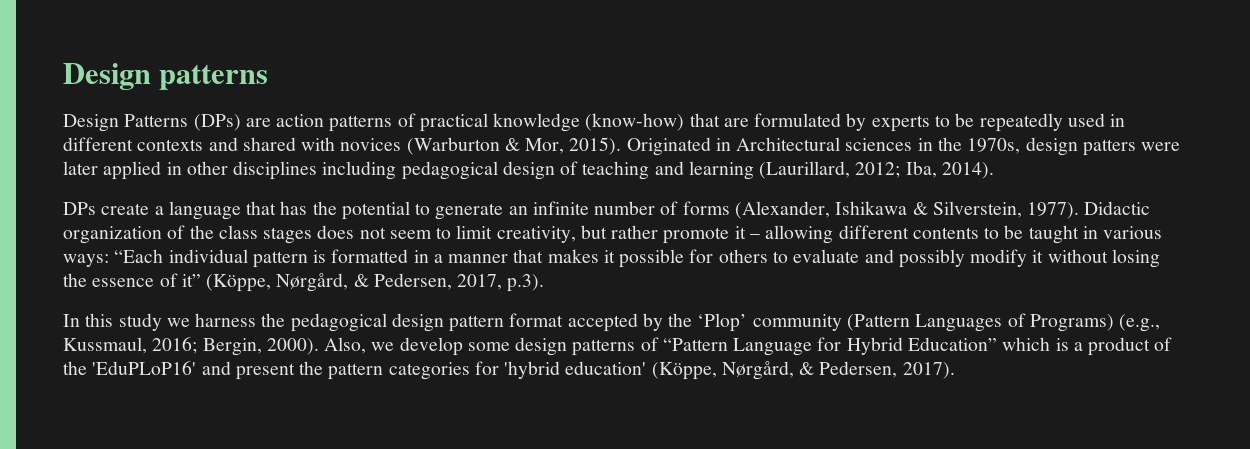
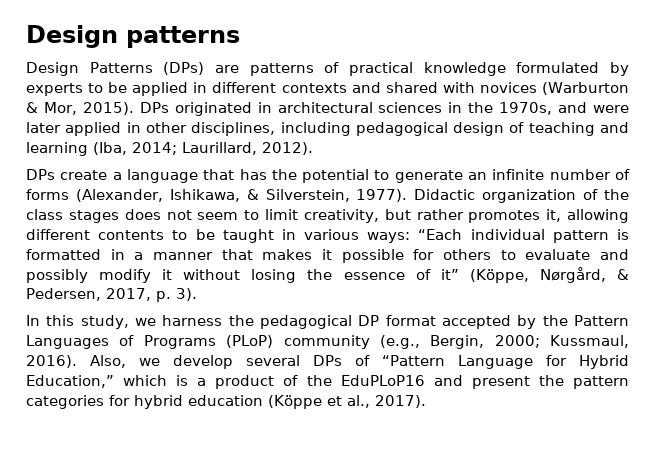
- Design Patterns (DPs) are action patterns of practical knowledge (know-how) that are formulated by experts to be repeatedly used in different contexts and shared with novices (Warburton & Mor, 2015).
+ Design Patterns (DPs) are patterns of practical knowledge formulated by experts to be applied in different contexts and shared with novices (Warburton & Mor, 2015).
- Originated in Architectural sciences in the 1970s, design patters were later applied in other disciplines including pedagogical design of teaching and learning (Laurillard, 2012; Iba, 2014).
+ DPs originated in architectural sciences in the 1970s, and were later applied in other disciplines, including pedagogical design of teaching and learning (Iba, 2014; Laurillard, 2012).
- DPs create a language that has the potential to generate an infinite number of forms (Alexander, Ishikawa & Silverstein, 1977).
+ DPs create a language that has the potential to generate an infinite number of forms (Alexander, Ishikawa, & Silverstein, 1977).
- Didactic organization of the class stages does not seem to limit creativity, but rather promote it – allowing different contents to be taught in various ways: “Each individual pattern is formatted in a manner that makes it possible for others to evaluate and possibly modify it without losing the essence of it” (Köppe, Nørgård, & Pedersen, 2017, p.3).
+ Didactic organization of the class stages does not seem to limit creativity, but rather promotes it, allowing different contents to be taught in various ways: “Each individual pattern is formatted in a manner that makes it possible for others to evaluate and possibly modify it without losing the essence of it” (Köppe, Nørgård, & Pedersen, 2017, p. 3).
- In this study we harness the pedagogical design pattern format accepted by the ‘Plop’ community (Pattern Languages of Programs) (e.g., Kussmaul, 2016; Bergin, 2000). Also, we develop some design patterns of “Pattern Language for Hybrid Education” which is a product of the 'EduPLoP16' and present the pattern categories for 'hybrid education' (Köppe, Nørgård, & Pedersen, 2017).
+ In this study, we harness the pedagogical DP format accepted by the Pattern Languages of Programs (PLoP) community (e.g., Bergin, 2000; Kussmaul, 2016). Also, we develop several DPs of “Pattern Language for Hybrid Education,” which is a product of the EduPLoP16 and present the pattern categories for hybrid education (Köppe et al., 2017).

